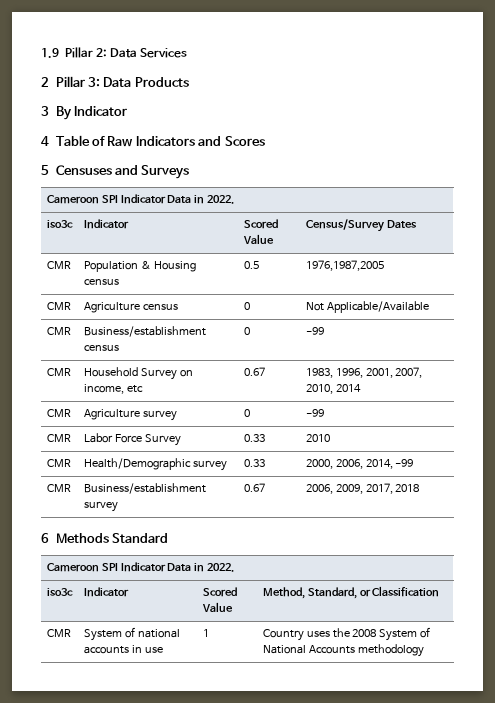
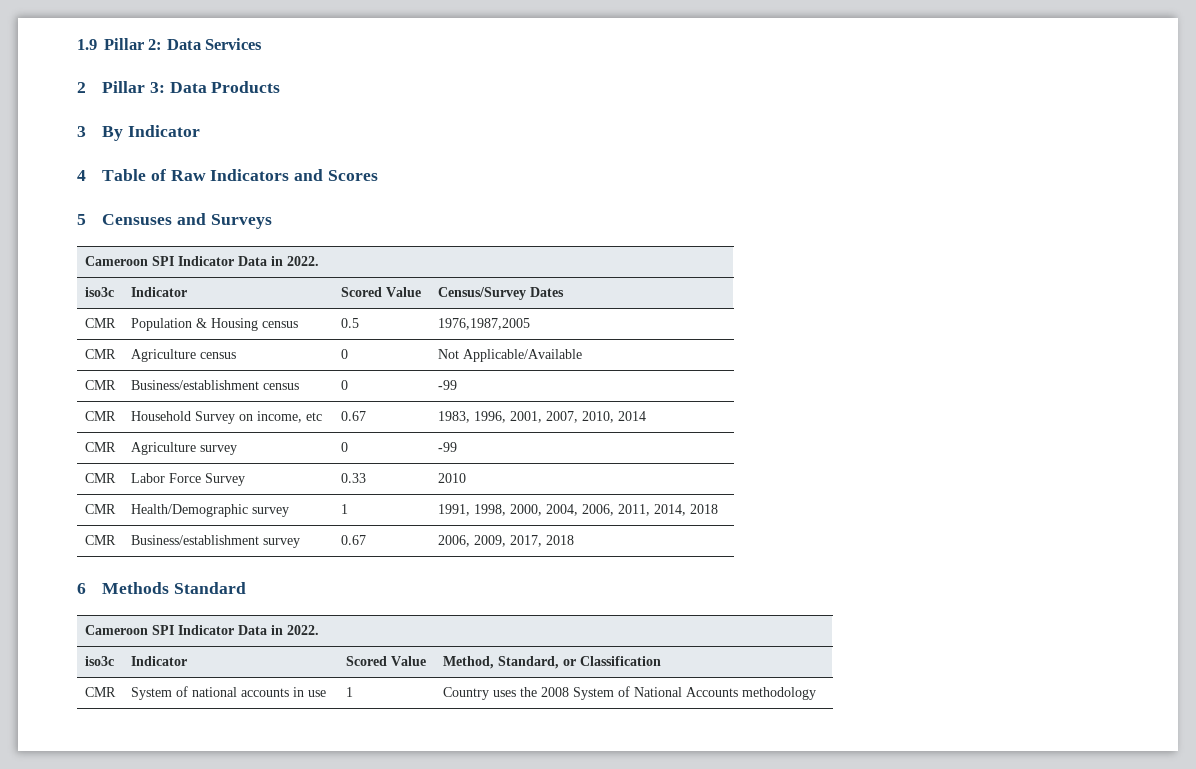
- CMR | Health/Demographic survey | 0.33 | 2000, 2006, 2014, -99
+ CMR | Health/Demographic survey | 1 | 1991, 1998, 2000, 2004, 2006, 2011, 2014, 2018

